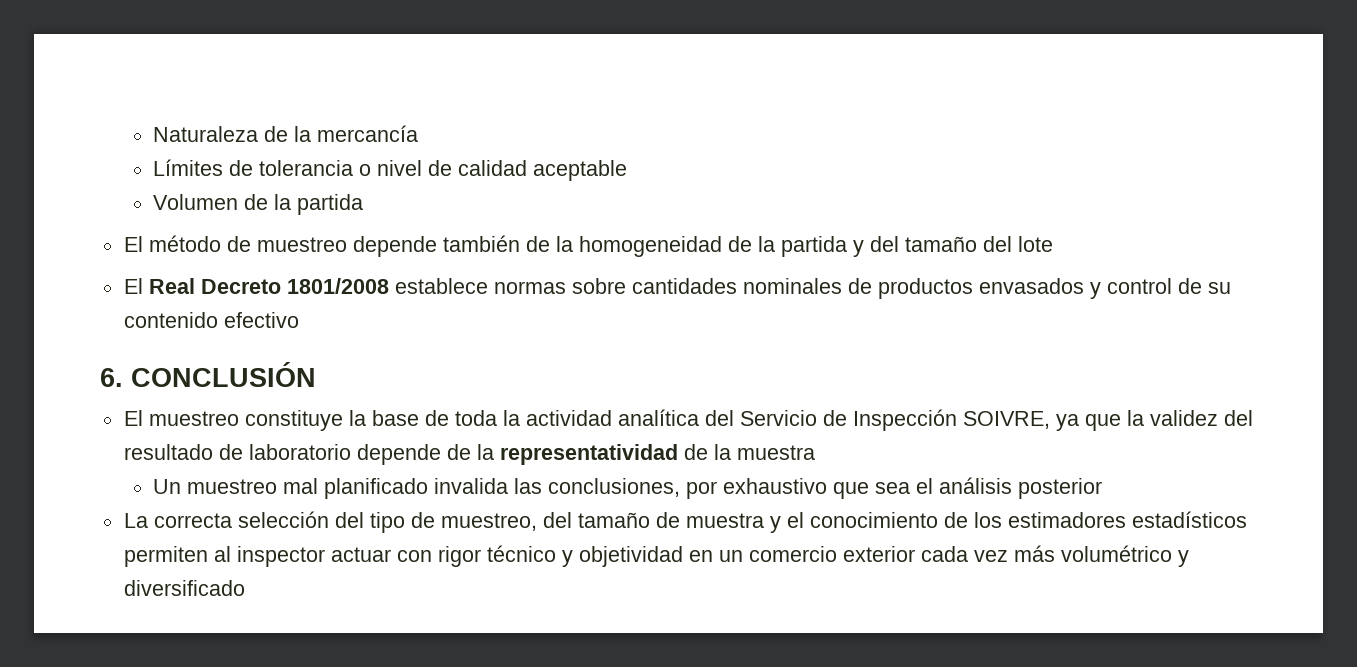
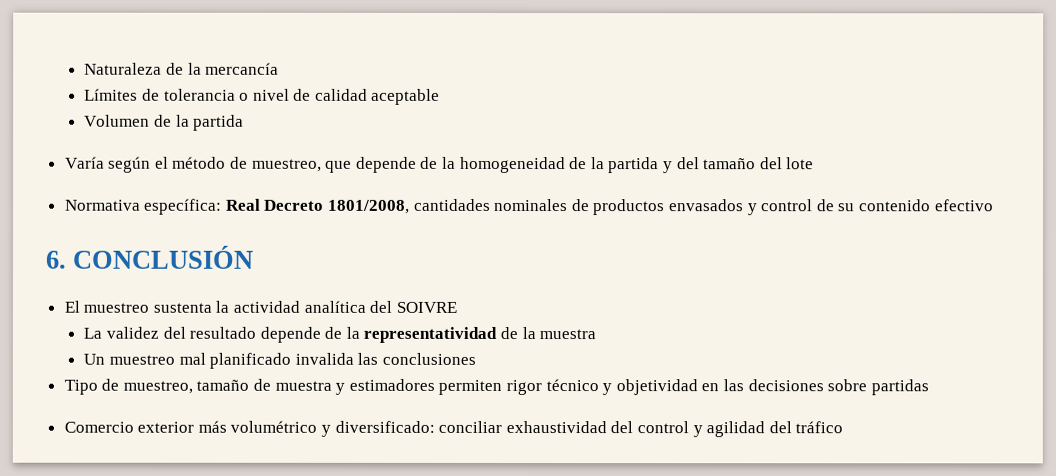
- El método de muestreo depende también de la homogeneidad de la partida y del tamaño del lote
+ Varía según el método de muestreo, que depende de la homogeneidad de la partida y del tamaño del lote
- El Real Decreto 1801/2008 establece normas sobre cantidades nominales de productos envasados y control de su contenido efectivo
+ Normativa específica: Real Decreto 1801/2008, cantidades nominales de productos envasados y control de su contenido efectivo
- El muestreo constituye la base de toda la actividad analítica del Servicio de Inspección SOIVRE, ya que la validez del resultado de laboratorio depende de la representatividad de la muestra
+ El muestreo sustenta la actividad analítica del SOIVRE
+ La validez del resultado depende de la representatividad de la muestra
- Un muestreo mal planificado invalida las conclusiones, por exhaustivo que sea el análisis posterior
- La correcta selección del tipo de muestreo, del tamaño de muestra y el conocimiento de los estimadores estadísticos permiten al inspector actuar con rigor técnico y objetividad en un comercio exterior cada vez más volumétrico y diversificado
+ Un muestreo mal planificado invalida las conclusiones
+ Tipo de muestreo, tamaño de muestra y estimadores permiten rigor técnico y objetividad en las decisiones sobre partidas
+ Comercio exterior más volumétrico y diversificado: conciliar exhaustividad del control y agilidad del tráfico

